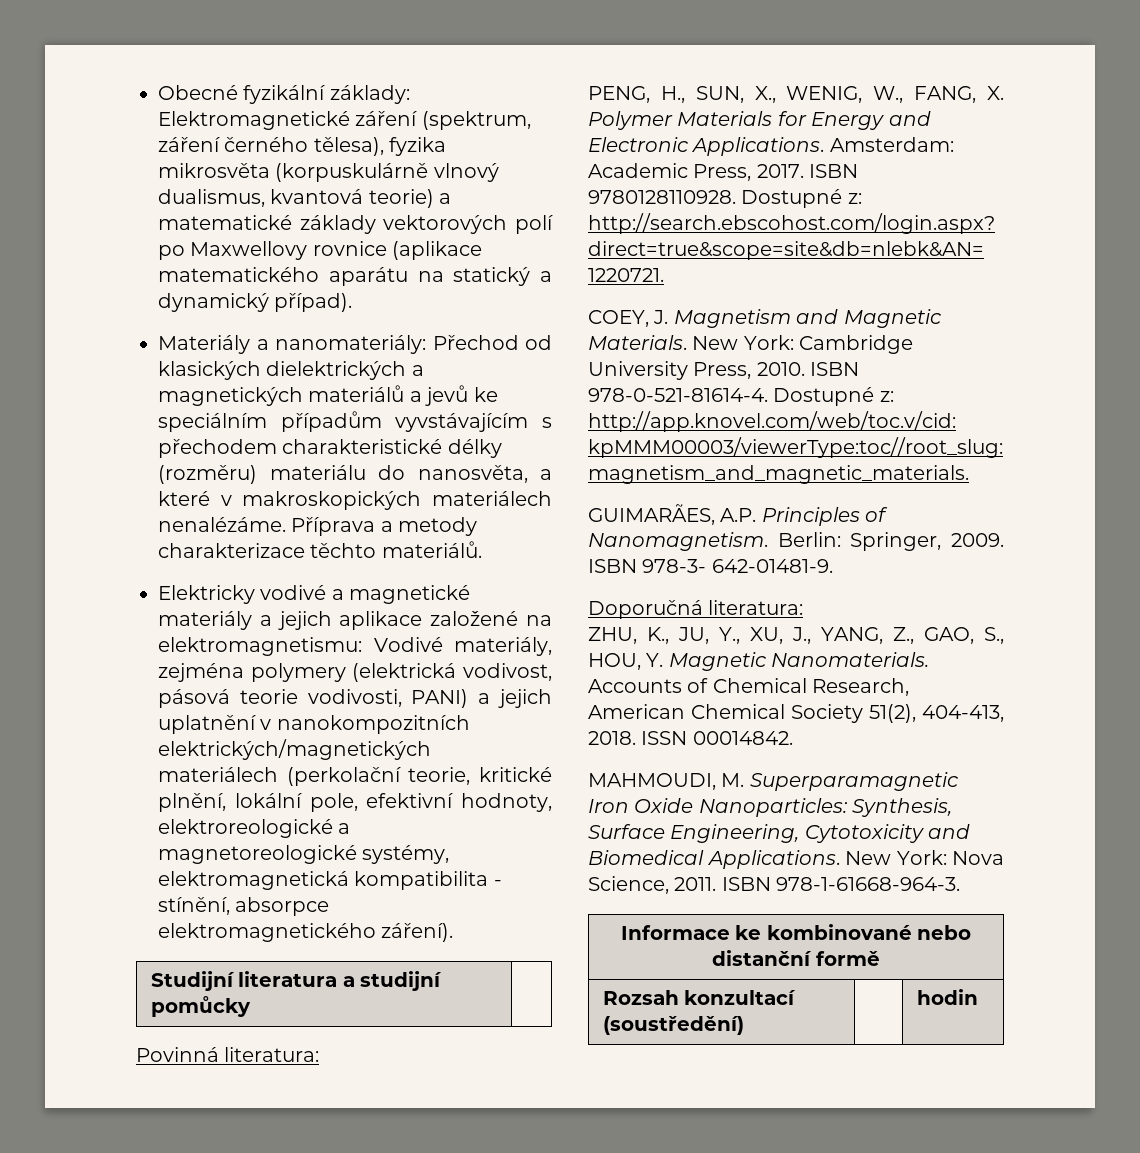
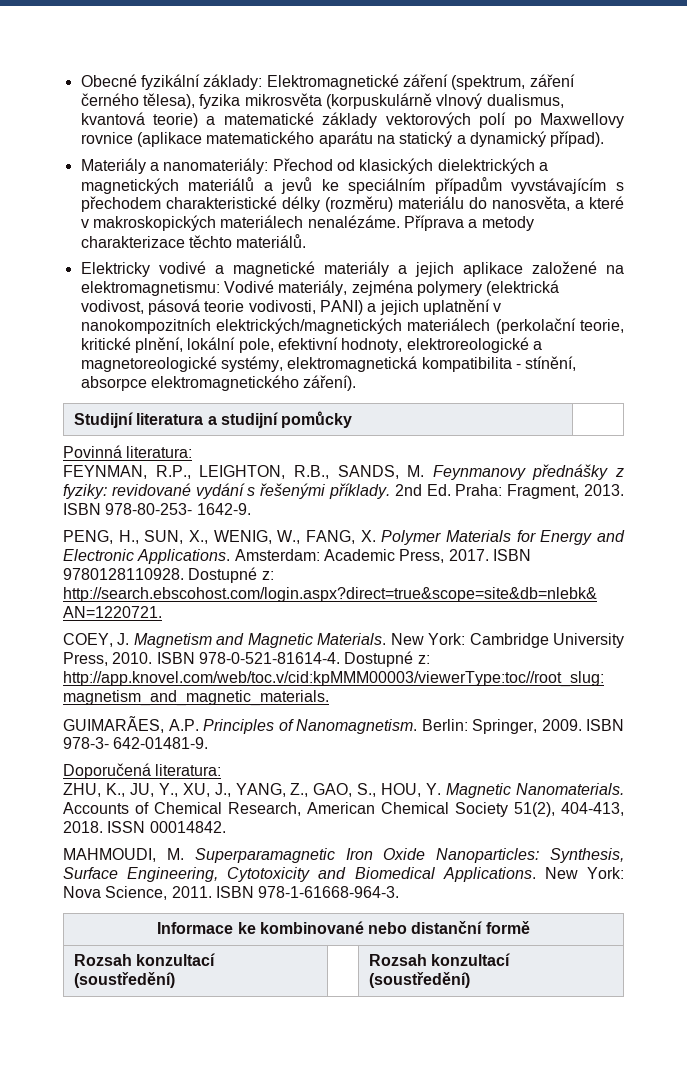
+ FEYNMAN, R.P., LEIGHTON, R.B., SANDS, M. Feynmanovy přednášky z fyziky: revidované vydání s řešenými příklady. 2nd Ed. Praha: Fragment, 2013. ISBN 978-80-253- 1642-9.
- Doporučná literatura:
+ Doporučená literatura:
- Rozsah konzultací (soustředění) | | hodin
+ Rozsah konzultací (soustředění) | | Rozsah konzultací (soustředění)

